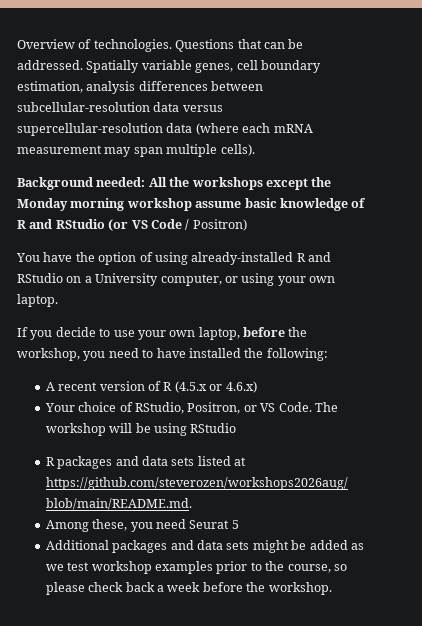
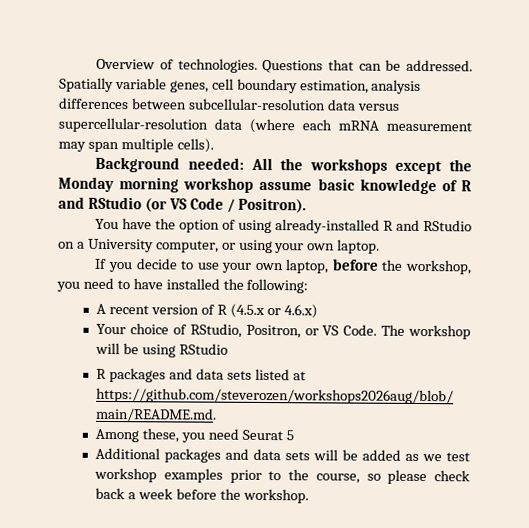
- Background needed: All the workshops except the Monday morning workshop assume basic knowledge of R and RStudio (or VS Code / Positron)
+ Background needed: All the workshops except the Monday morning workshop assume basic knowledge of R and RStudio (or VS Code / Positron).
- Additional packages and data sets might be added as we test workshop examples prior to the course, so please check back a week before the workshop.
+ Additional packages and data sets will be added as we test workshop examples prior to the course, so please check back a week before the workshop.

